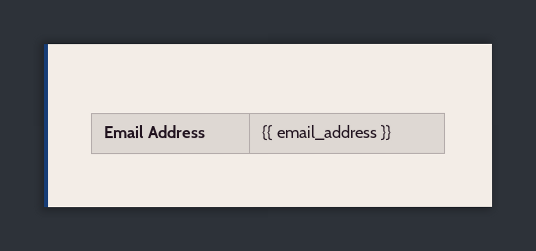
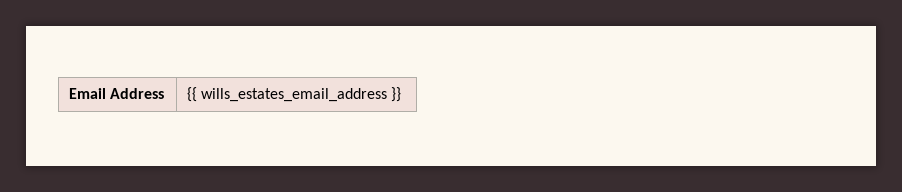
- Email Address | {{ email_address }}
+ Email Address | {{ wills_estates_email_address }}

